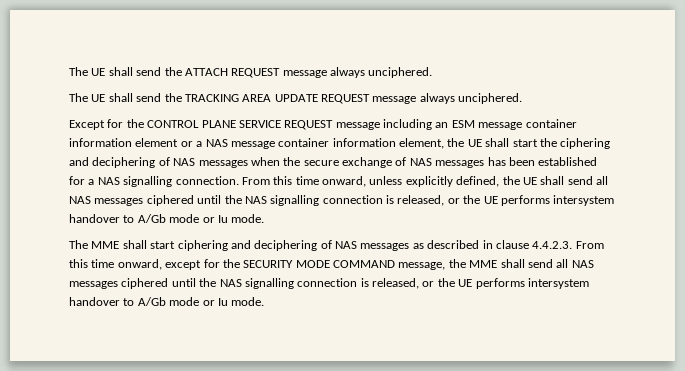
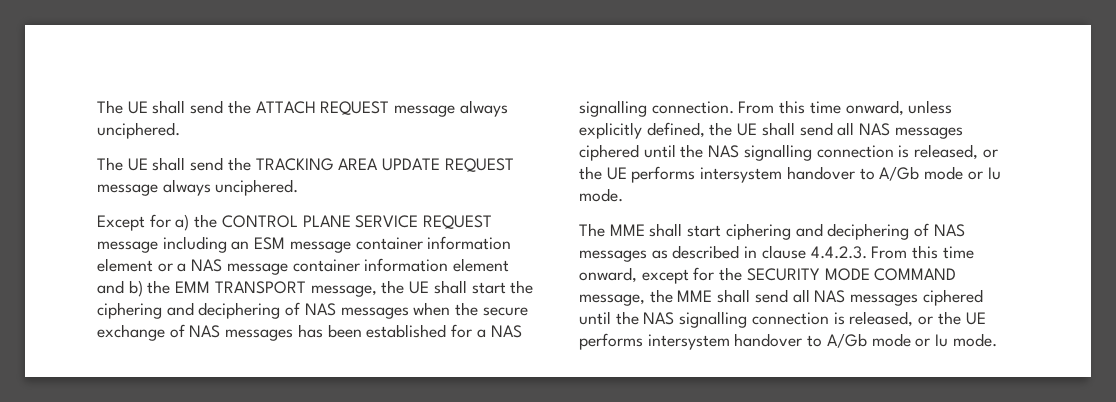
- Except for the CONTROL PLANE SERVICE REQUEST message including an ESM message container information element or a NAS message container information element, the UE shall start the ciphering and deciphering of NAS messages when the secure exchange of NAS messages has been established for a NAS signalling connection.
+ Except for a) the CONTROL PLANE SERVICE REQUEST message including an ESM message container information element or a NAS message container information element and b) the EMM TRANSPORT message, the UE shall start the ciphering and deciphering of NAS messages when the secure exchange of NAS messages has been established for a NAS signalling connection.

